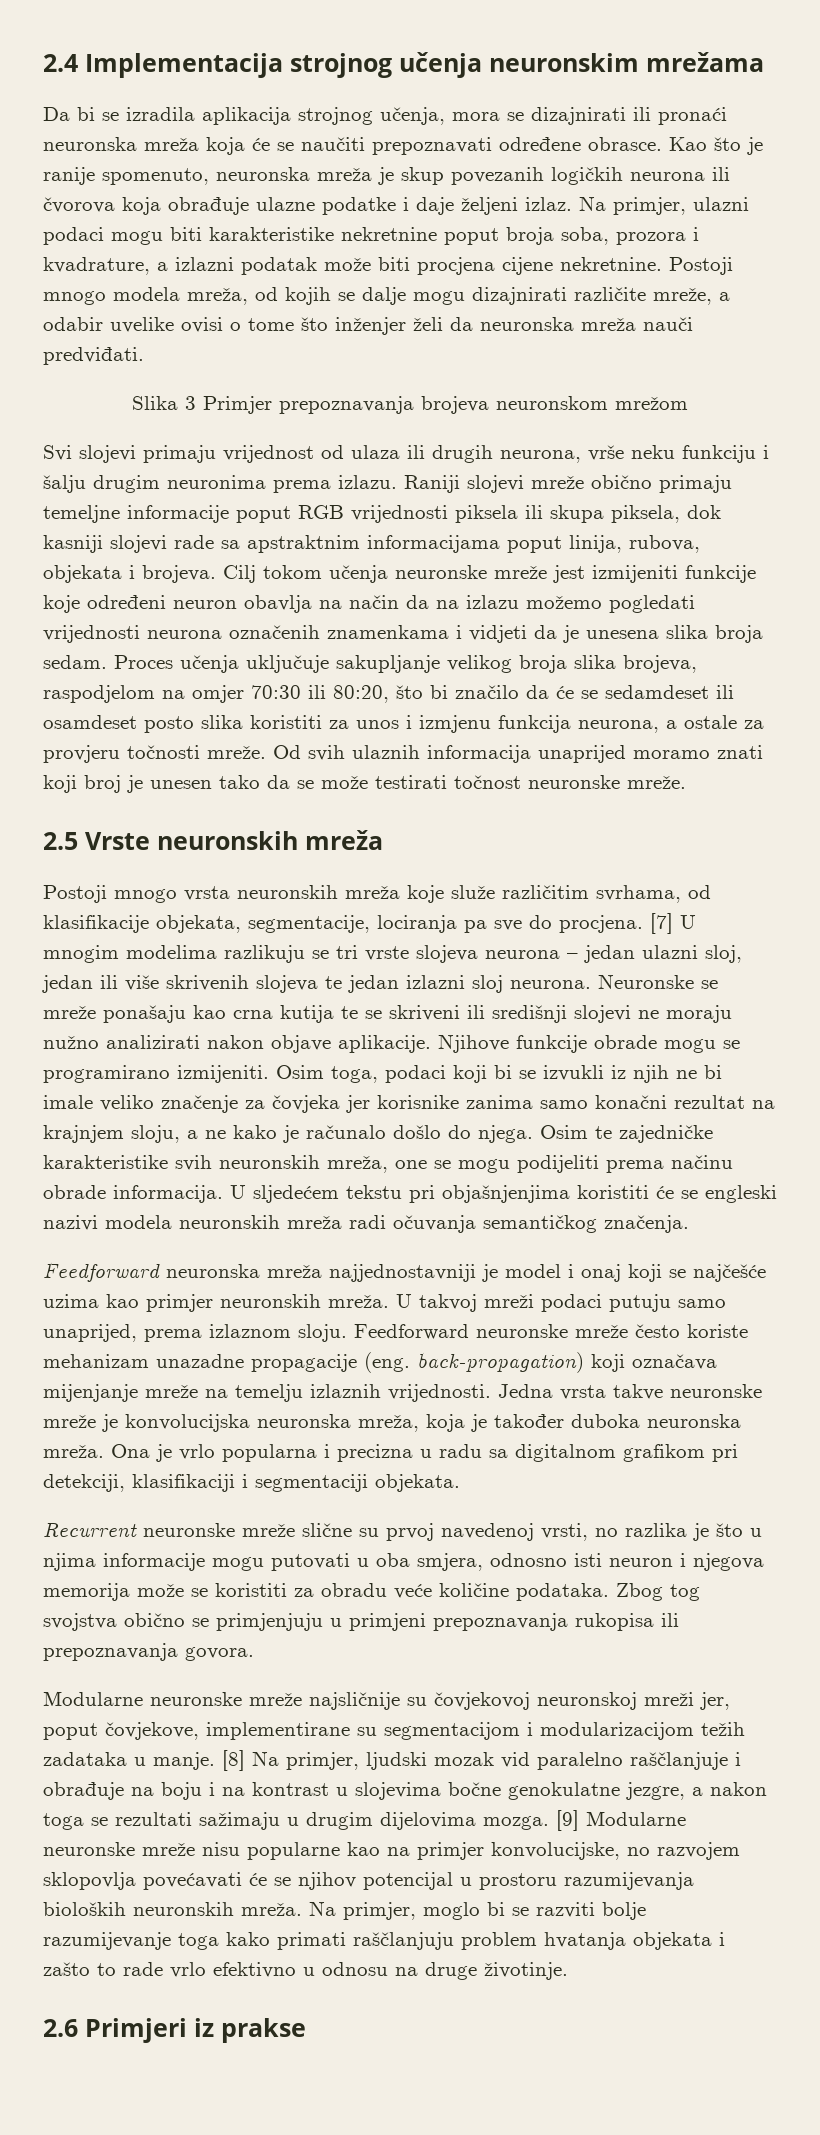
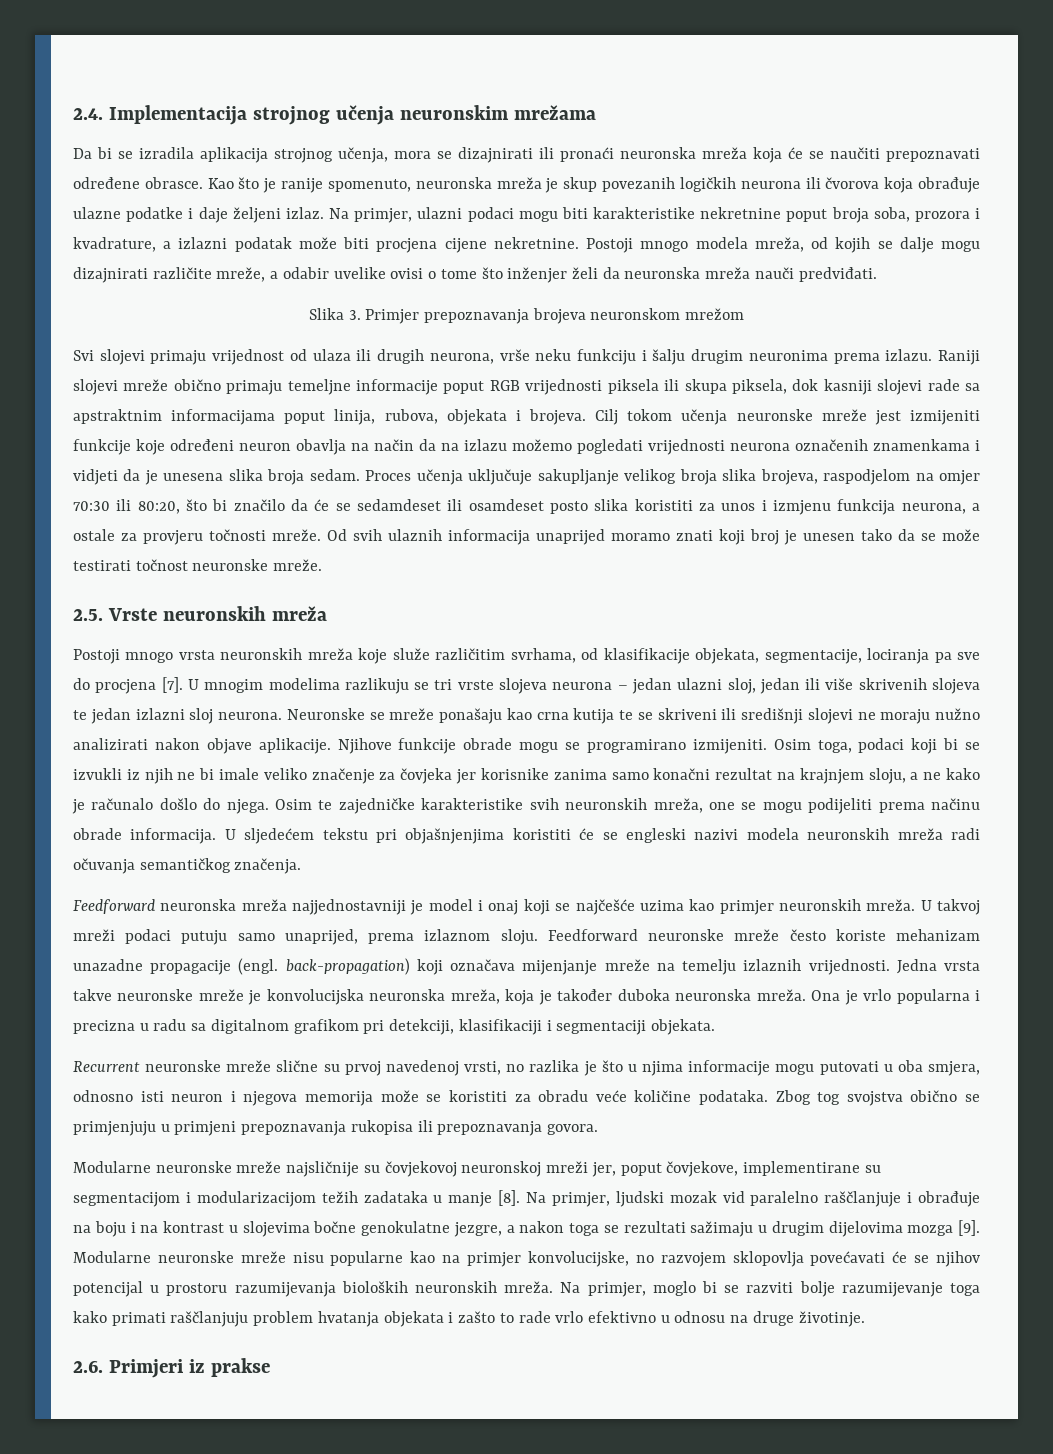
- 2.4 Implementacija strojnog učenja neuronskim mrežama
+ 2.4. Implementacija strojnog učenja neuronskim mrežama
- Slika 3 Primjer prepoznavanja brojeva neuronskom mrežom
+ Slika 3. Primjer prepoznavanja brojeva neuronskom mrežom
- 2.5 Vrste neuronskih mreža
+ 2.5. Vrste neuronskih mreža
- Postoji mnogo vrsta neuronskih mreža koje služe različitim svrhama, od klasifikacije objekata, segmentacije, lociranja pa sve do procjena. [7] U mnogim modelima razlikuju se tri vrste slojeva neurona – jedan ulazni sloj, jedan ili više skrivenih slojeva te jedan izlazni sloj neurona.
+ Postoji mnogo vrsta neuronskih mreža koje služe različitim svrhama, od klasifikacije objekata, segmentacije, lociranja pa sve do procjena [7]. U mnogim modelima razlikuju se tri vrste slojeva neurona – jedan ulazni sloj, jedan ili više skrivenih slojeva te jedan izlazni sloj neurona.
- Feedforward neuronske mreže često koriste mehanizam unazadne propagacije (eng. back-propagation) koji označava mijenjanje mreže na temelju izlaznih vrijednosti.
+ Feedforward neuronske mreže često koriste mehanizam unazadne propagacije (engl. back-propagation) koji označava mijenjanje mreže na temelju izlaznih vrijednosti.
- Modularne neuronske mreže najsličnije su čovjekovoj neuronskoj mreži jer, poput čovjekove, implementirane su segmentacijom i modularizacijom težih zadataka u manje. [8] Na primjer, ljudski mozak vid paralelno raščlanjuje i obrađuje na boju i na kontrast u slojevima bočne genokulatne jezgre, a nakon toga se rezultati sažimaju u drugim dijelovima mozga. [9] Modularne neuronske mreže nisu popularne kao na primjer konvolucijske, no razvojem sklopovlja povećavati će se njihov potencijal u prostoru razumijevanja bioloških neuronskih mreža.
+ Modularne neuronske mreže najsličnije su čovjekovoj neuronskoj mreži jer, poput čovjekove, implementirane su segmentacijom i modularizacijom težih zadataka u manje [8]. Na primjer, ljudski mozak vid paralelno raščlanjuje i obrađuje na boju i na kontrast u slojevima bočne genokulatne jezgre, a nakon toga se rezultati sažimaju u drugim dijelovima mozga [9]. Modularne neuronske mreže nisu popularne kao na primjer konvolucijske, no razvojem sklopovlja povećavati će se njihov potencijal u prostoru razumijevanja bioloških neuronskih mreža.
- 2.6 Primjeri iz prakse
+ 2.6. Primjeri iz prakse

